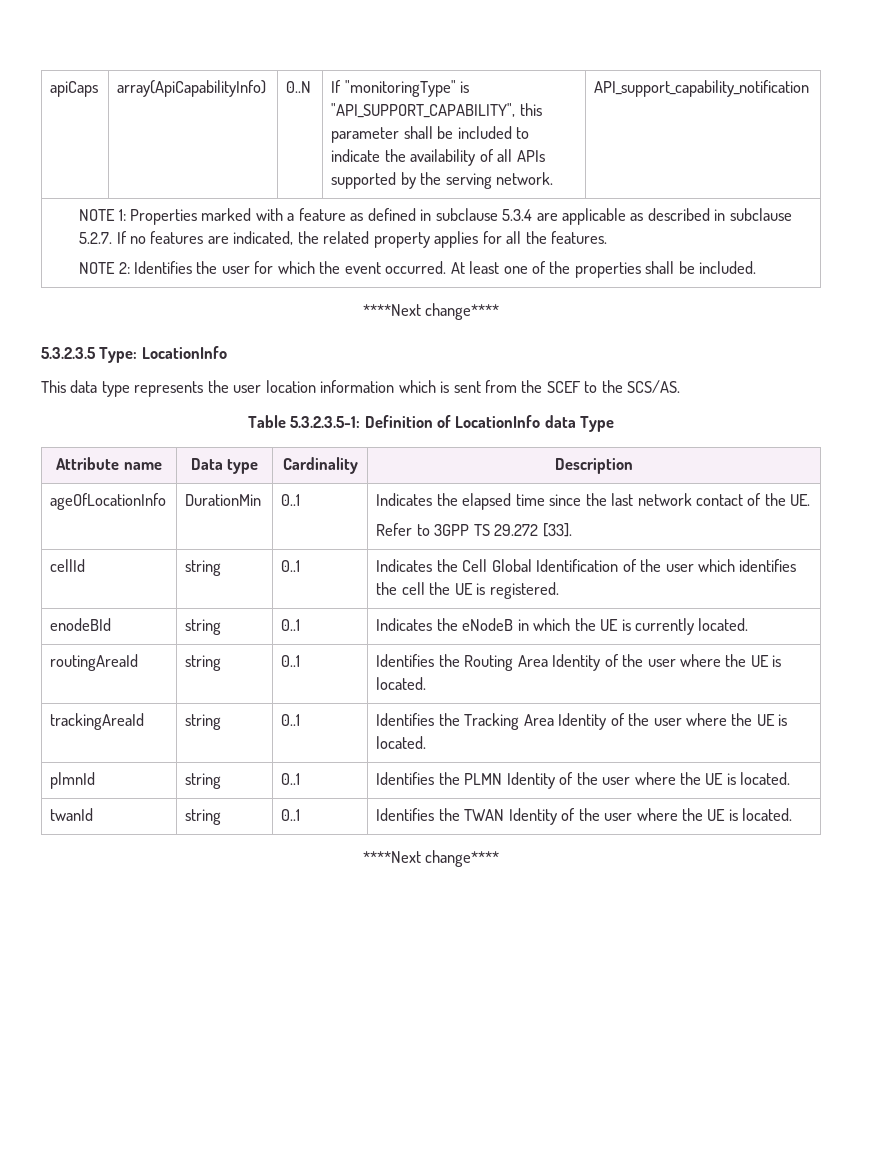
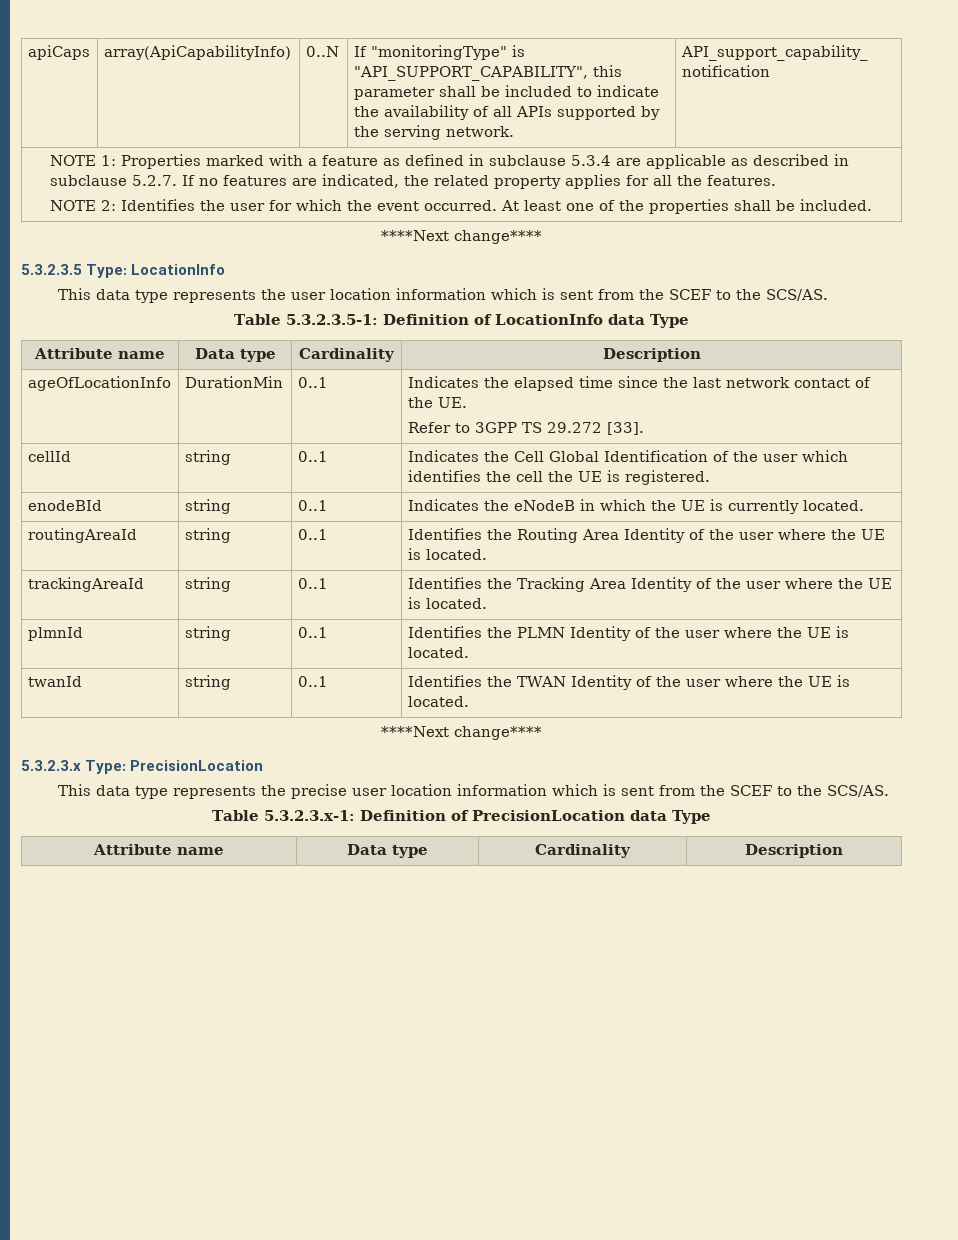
+ 5.3.2.3.x Type: PrecisionLocation
+ This data type represents the precise user location information which is sent from the SCEF to the SCS/AS.
+ Table 5.3.2.3.x-1: Definition of PrecisionLocation data Type
+ Attribute name | Data type | Cardinality | Description

